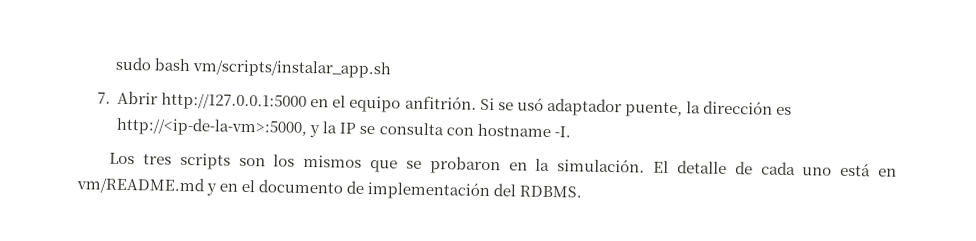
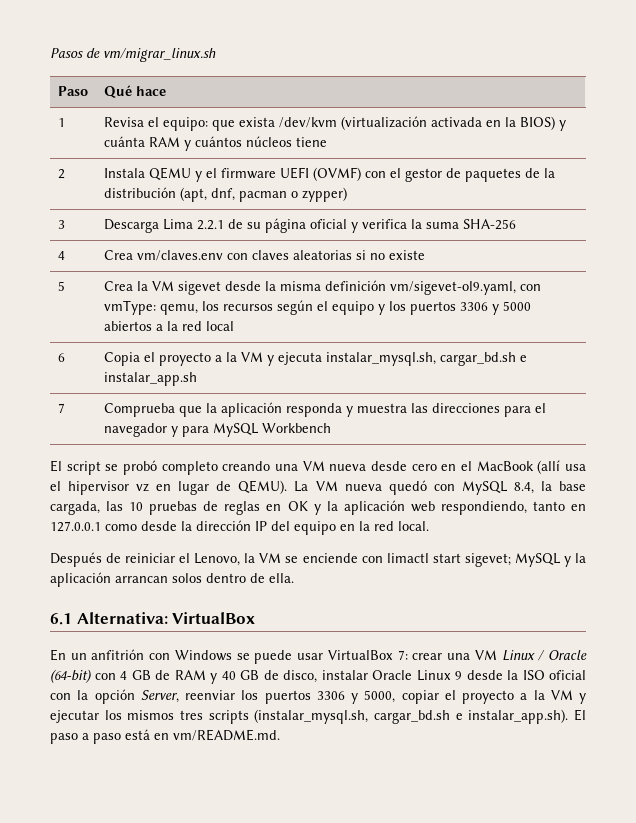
- sudo bash vm/scripts/instalar_app.sh
- 7. Abrir http://127.0.0.1:5000 en el equipo anfitrión. Si se usó adaptador puente, la dirección es http://<ip-de-la-vm>:5000, y la IP se consulta con hostname -I.
- Los tres scripts son los mismos que se probaron en la simulación. El detalle de cada uno está en vm/README.md y en el documento de implementación del RDBMS.
+ Pasos de vm/migrar_linux.sh
+ Paso | Qué hace
+ 1 | Revisa el equipo: que exista /dev/kvm (virtualización activada en la BIOS) y cuánta RAM y cuántos núcleos tiene
+ 2 | Instala QEMU y el firmware UEFI (OVMF) con el gestor de paquetes de la distribución (apt, dnf, pacman o zypper)
+ 3 | Descarga Lima 2.2.1 de su página oficial y verifica la suma SHA-256
+ 4 | Crea vm/claves.env con claves aleatorias si no existe
+ 5 | Crea la VM sigevet desde la misma definición vm/sigevet-ol9.yaml, con vmType: qemu, los recursos según el equipo y los puertos 3306 y 5000 abiertos a la red local
+ 6 | Copia el proyecto a la VM y ejecuta instalar_mysql.sh, cargar_bd.sh e instalar_app.sh
+ 7 | Comprueba que la aplicación responda y muestra las direcciones para el navegador y para MySQL Workbench
+ El script se probó completo creando una VM nueva desde cero en el MacBook (allí usa el hipervisor vz en lugar de QEMU). La VM nueva quedó con MySQL 8.4, la base cargada, las 10 pruebas de reglas en OK y la aplicación web respondiendo, tanto en 127.0.0.1 como desde la dirección IP del equipo en la red local.
+ Después de reiniciar el Lenovo, la VM se enciende con limactl start sigevet; MySQL y la aplicación arrancan solos dentro de ella.
+ 6.1 Alternativa: VirtualBox
+ En un anfitrión con Windows se puede usar VirtualBox 7: crear una VM Linux / Oracle (64-bit) con 4 GB de RAM y 40 GB de disco, instalar Oracle Linux 9 desde la ISO oficial con la opción Server, reenviar los puertos 3306 y 5000, copiar el proyecto a la VM y ejecutar los mismos tres scripts (instalar_mysql.sh, cargar_bd.sh e instalar_app.sh). El paso a paso está en vm/README.md.

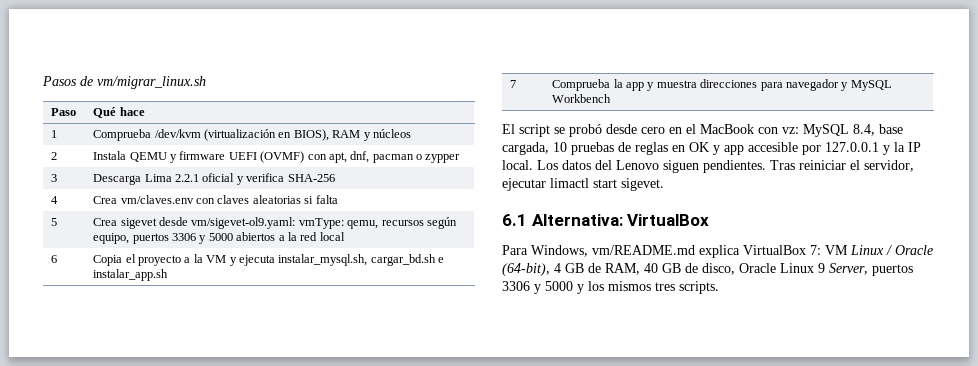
- 1 | Revisa el equipo: que exista /dev/kvm (virtualización activada en la BIOS) y cuánta RAM y cuántos núcleos tiene
+ 1 | Comprueba /dev/kvm (virtualización en BIOS), RAM y núcleos
- 2 | Instala QEMU y el firmware UEFI (OVMF) con el gestor de paquetes de la distribución (apt, dnf, pacman o zypper)
+ 2 | Instala QEMU y firmware UEFI (OVMF) con apt, dnf, pacman o zypper
- 3 | Descarga Lima 2.2.1 de su página oficial y verifica la suma SHA-256
+ 3 | Descarga Lima 2.2.1 oficial y verifica SHA-256
- 4 | Crea vm/claves.env con claves aleatorias si no existe
+ 4 | Crea vm/claves.env con claves aleatorias si falta
- 5 | Crea la VM sigevet desde la misma definición vm/sigevet-ol9.yaml, con vmType: qemu, los recursos según el equipo y los puertos 3306 y 5000 abiertos a la red local
+ 5 | Crea sigevet desde vm/sigevet-ol9.yaml: vmType: qemu, recursos según equipo, puertos 3306 y 5000 abiertos a la red local
- 7 | Comprueba que la aplicación responda y muestra las direcciones para el navegador y para MySQL Workbench
+ 7 | Comprueba la app y muestra direcciones para navegador y MySQL Workbench
- El script se probó completo creando una VM nueva desde cero en el MacBook (allí usa el hipervisor vz en lugar de QEMU). La VM nueva quedó con MySQL 8.4, la base cargada, las 10 pruebas de reglas en OK y la aplicación web respondiendo, tanto en 127.0.0.1 como desde la dirección IP del equipo en la red local.
- Después de reiniciar el Lenovo, la VM se enciende con limactl start sigevet; MySQL y la aplicación arrancan solos dentro de ella.
+ El script se probó desde cero en el MacBook con vz: MySQL 8.4, base cargada, 10 pruebas de reglas en OK y app accesible por 127.0.0.1 y la IP local. Los datos del Lenovo siguen pendientes. Tras reiniciar el servidor, ejecutar limactl start sigevet.
  6.1 Alternativa: VirtualBox
- En un anfitrión con Windows se puede usar VirtualBox 7: crear una VM Linux / Oracle (64-bit) con 4 GB de RAM y 40 GB de disco, instalar Oracle Linux 9 desde la ISO oficial con la opción Server, reenviar los puertos 3306 y 5000, copiar el proyecto a la VM y ejecutar los mismos tres scripts (instalar_mysql.sh, cargar_bd.sh e instalar_app.sh). El paso a paso está en vm/README.md.
+ Para Windows, vm/README.md explica VirtualBox 7: VM Linux / Oracle (64-bit), 4 GB de RAM, 40 GB de disco, Oracle Linux 9 Server, puertos 3306 y 5000 y los mismos tres scripts.

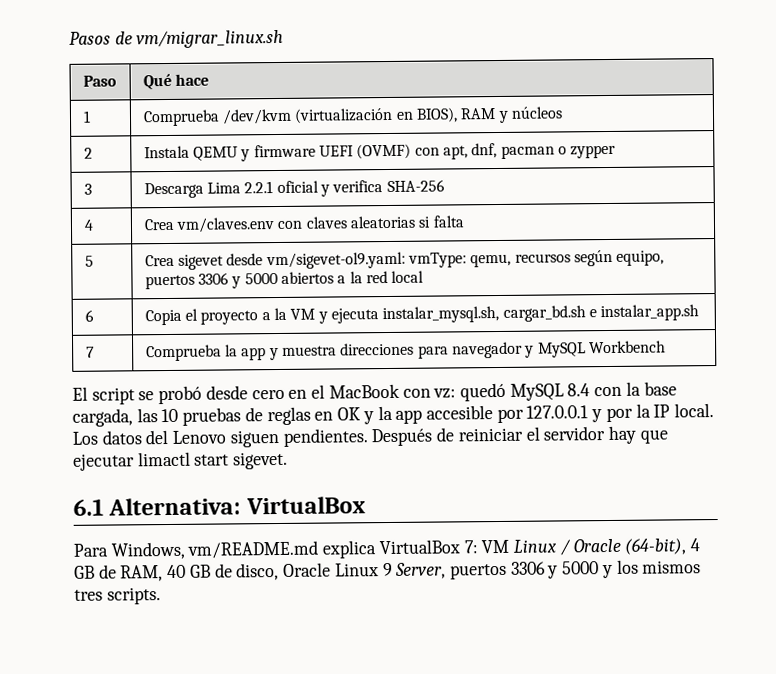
- El script se probó desde cero en el MacBook con vz: MySQL 8.4, base cargada, 10 pruebas de reglas en OK y app accesible por 127.0.0.1 y la IP local.
+ El script se probó desde cero en el MacBook con vz: quedó MySQL 8.4 con la base cargada, las 10 pruebas de reglas en OK y la app accesible por 127.0.0.1 y por la IP local.
- Tras reiniciar el servidor, ejecutar limactl start sigevet.
+ Después de reiniciar el servidor hay que ejecutar limactl start sigevet.

